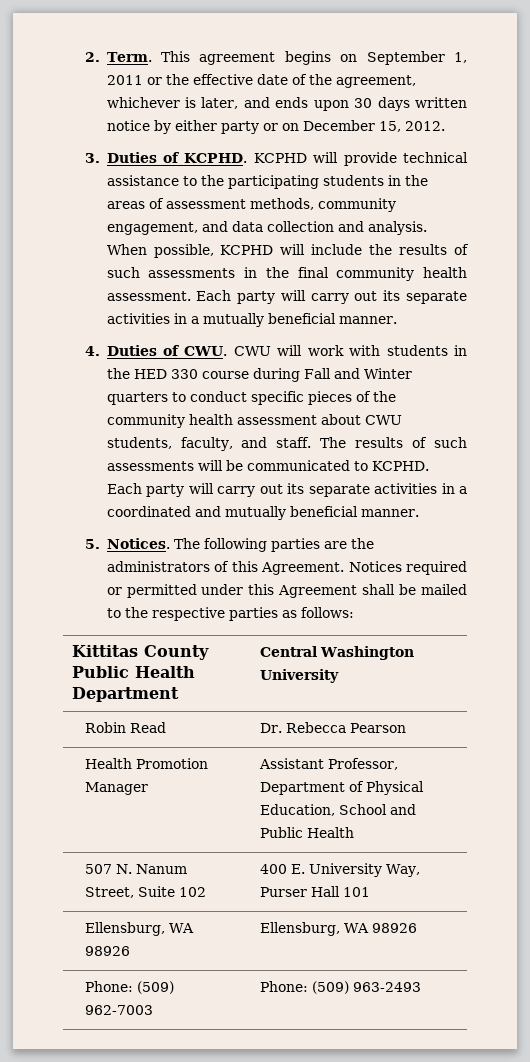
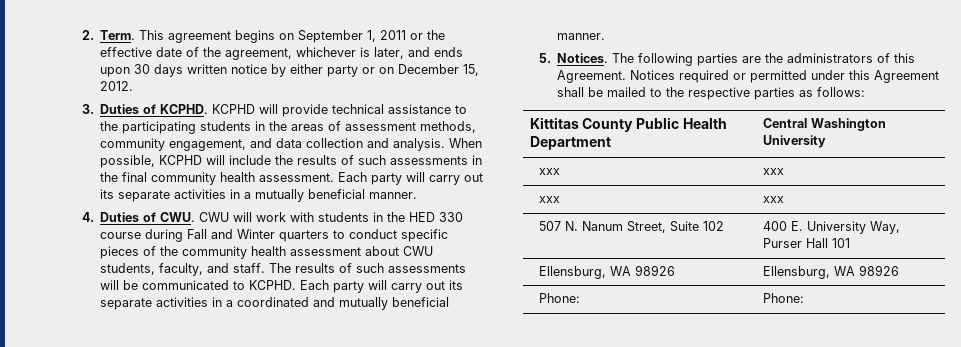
  Kittitas County Public Health Department | Central Washington University
- Robin Read | Dr. Rebecca Pearson
- Health Promotion Manager | Assistant Professor, Department of Physical Education, School and Public Health
+ xxx | xxx
+ xxx | xxx
- Phone: (509) 962-7003 | Phone: (509) 963-2493
+ Phone: | Phone:

